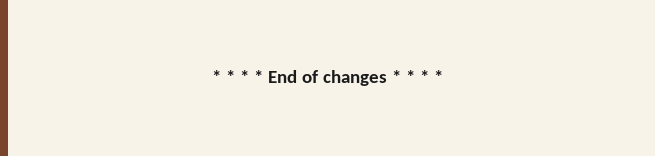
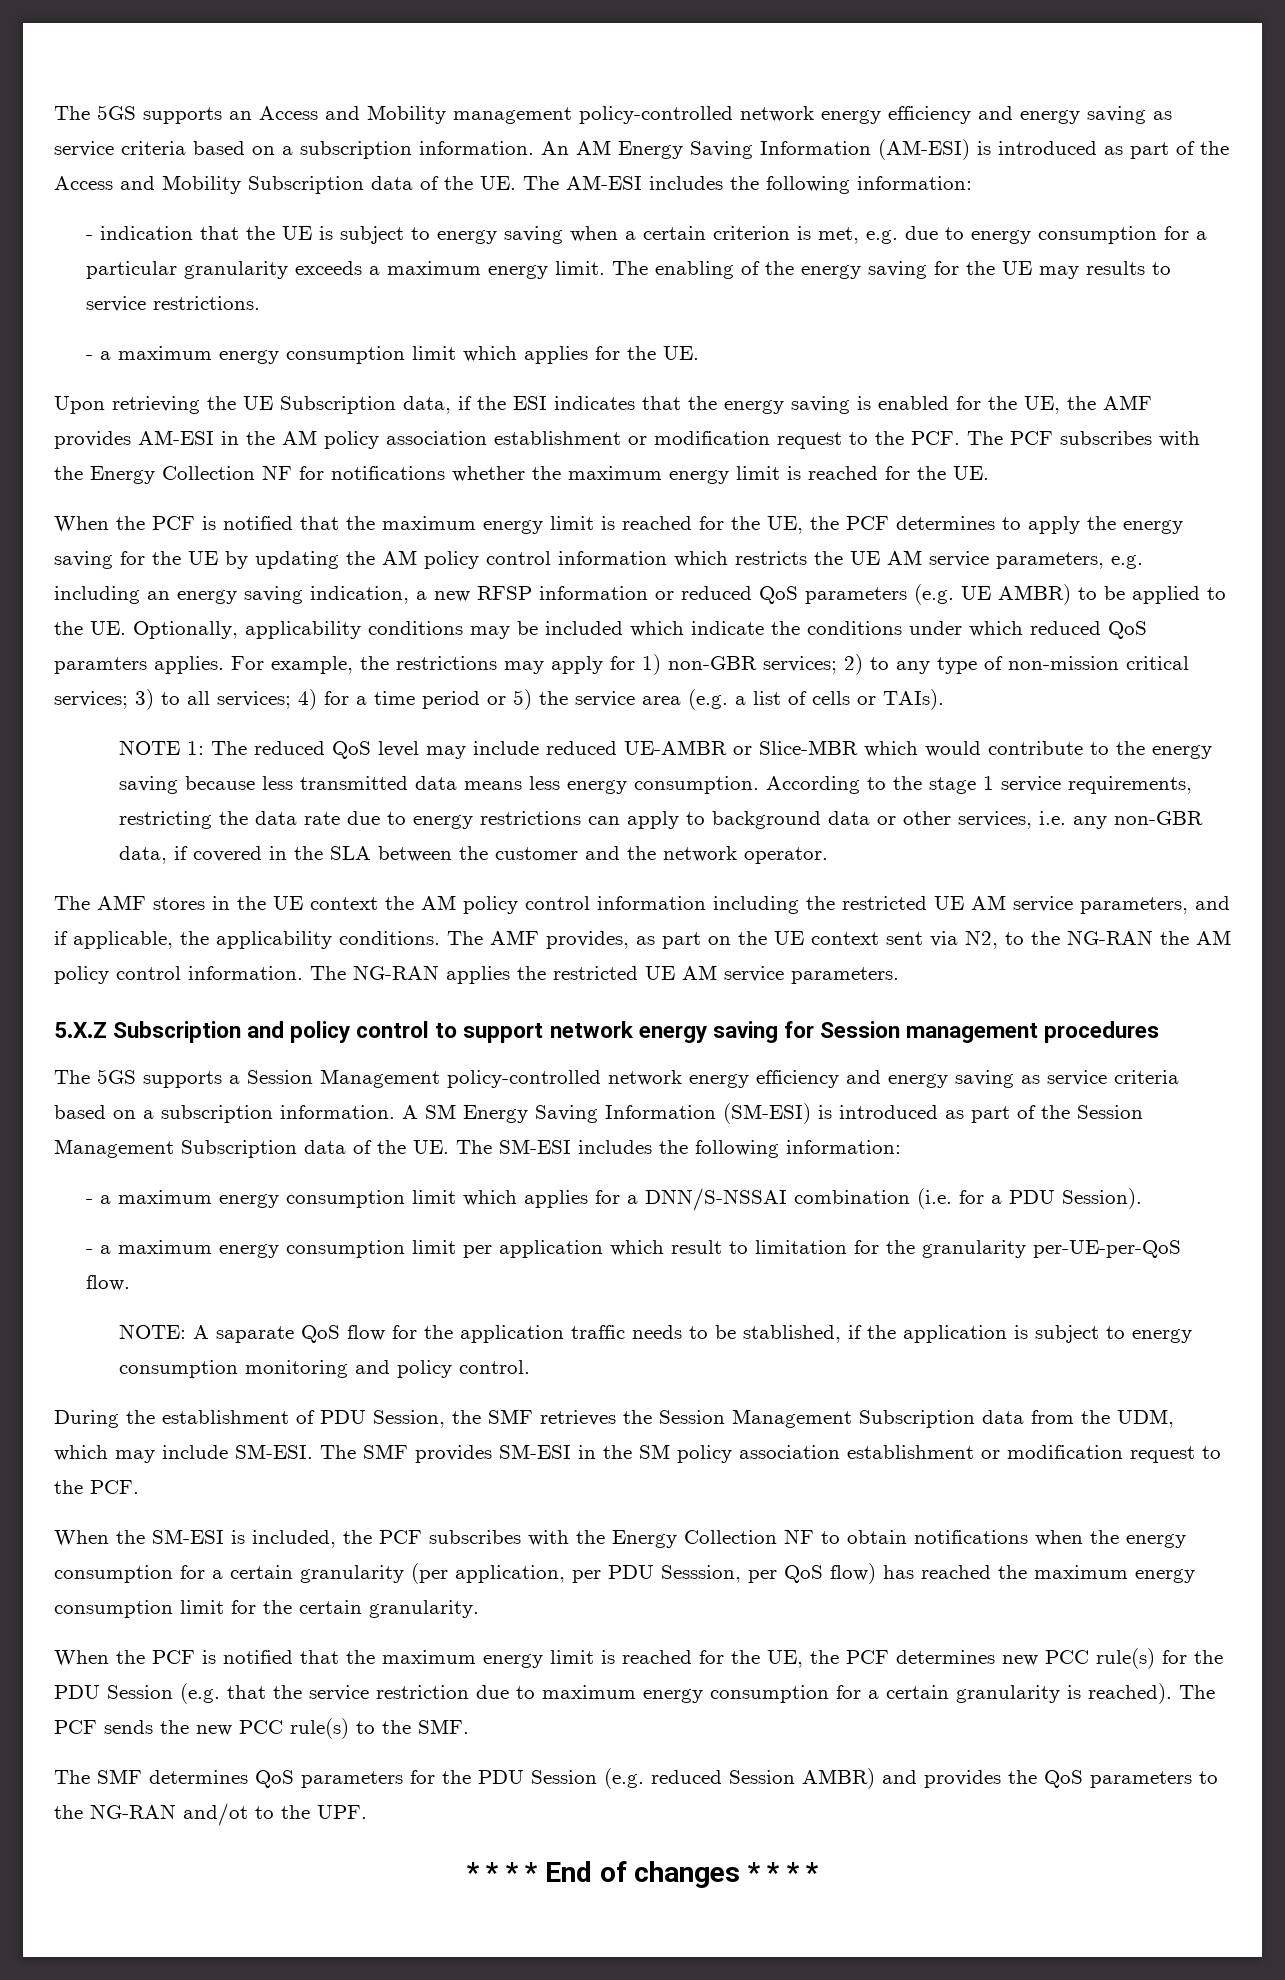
+ The 5GS supports an Access and Mobility management policy-controlled network energy efficiency and energy saving as service criteria based on a subscription information. An AM Energy Saving Information (AM-ESI) is introduced as part of the Access and Mobility Subscription data of the UE. The AM-ESI includes the following information:
+ - indication that the UE is subject to energy saving when a certain criterion is met, e.g. due to energy consumption for a particular granularity exceeds a maximum energy limit. The enabling of the energy saving for the UE may results to service restrictions.
+ - a maximum energy consumption limit which applies for the UE.
+ Upon retrieving the UE Subscription data, if the ESI indicates that the energy saving is enabled for the UE, the AMF provides AM-ESI in the AM policy association establishment or modification request to the PCF. The PCF subscribes with the Energy Collection NF for notifications whether the maximum energy limit is reached for the UE.
+ When the PCF is notified that the maximum energy limit is reached for the UE, the PCF determines to apply the energy saving for the UE by updating the AM policy control information which restricts the UE AM service parameters, e.g. including an energy saving indication, a new RFSP information or reduced QoS parameters (e.g. UE AMBR) to be applied to the UE. Optionally, applicability conditions may be included which indicate the conditions under which reduced QoS paramters applies. For example, the restrictions may apply for 1) non-GBR services; 2) to any type of non-mission critical services; 3) to all services; 4) for a time period or 5) the service area (e.g. a list of cells or TAIs).
+ NOTE 1: The reduced QoS level may include reduced UE-AMBR or Slice-MBR which would contribute to the energy saving because less transmitted data means less energy consumption. According to the stage 1 service requirements, restricting the data rate due to energy restrictions can apply to background data or other services, i.e. any non-GBR data, if covered in the SLA between the customer and the network operator.
+ The AMF stores in the UE context the AM policy control information including the restricted UE AM service parameters, and if applicable, the applicability conditions. The AMF provides, as part on the UE context sent via N2, to the NG-RAN the AM policy control information. The NG-RAN applies the restricted UE AM service parameters.
+ 5.X.Z Subscription and policy control to support network energy saving for Session management procedures
+ The 5GS supports a Session Management policy-controlled network energy efficiency and energy saving as service criteria based on a subscription information. A SM Energy Saving Information (SM-ESI) is introduced as part of the Session Management Subscription data of the UE. The SM-ESI includes the following information:
+ - a maximum energy consumption limit which applies for a DNN/S-NSSAI combination (i.e. for a PDU Session).
+ - a maximum energy consumption limit per application which result to limitation for the granularity per-UE-per-QoS flow.
+ NOTE: A saparate QoS flow for the application traffic needs to be stablished, if the application is subject to energy consumption monitoring and policy control.
+ During the establishment of PDU Session, the SMF retrieves the Session Management Subscription data from the UDM, which may include SM-ESI. The SMF provides SM-ESI in the SM policy association establishment or modification request to the PCF.
+ When the SM-ESI is included, the PCF subscribes with the Energy Collection NF to obtain notifications when the energy consumption for a certain granularity (per application, per PDU Sesssion, per QoS flow) has reached the maximum energy consumption limit for the certain granularity.
+ When the PCF is notified that the maximum energy limit is reached for the UE, the PCF determines new PCC rule(s) for the PDU Session (e.g. that the service restriction due to maximum energy consumption for a certain granularity is reached). The PCF sends the new PCC rule(s) to the SMF.
+ The SMF determines QoS parameters for the PDU Session (e.g. reduced Session AMBR) and provides the QoS parameters to the NG-RAN and/ot to the UPF.

